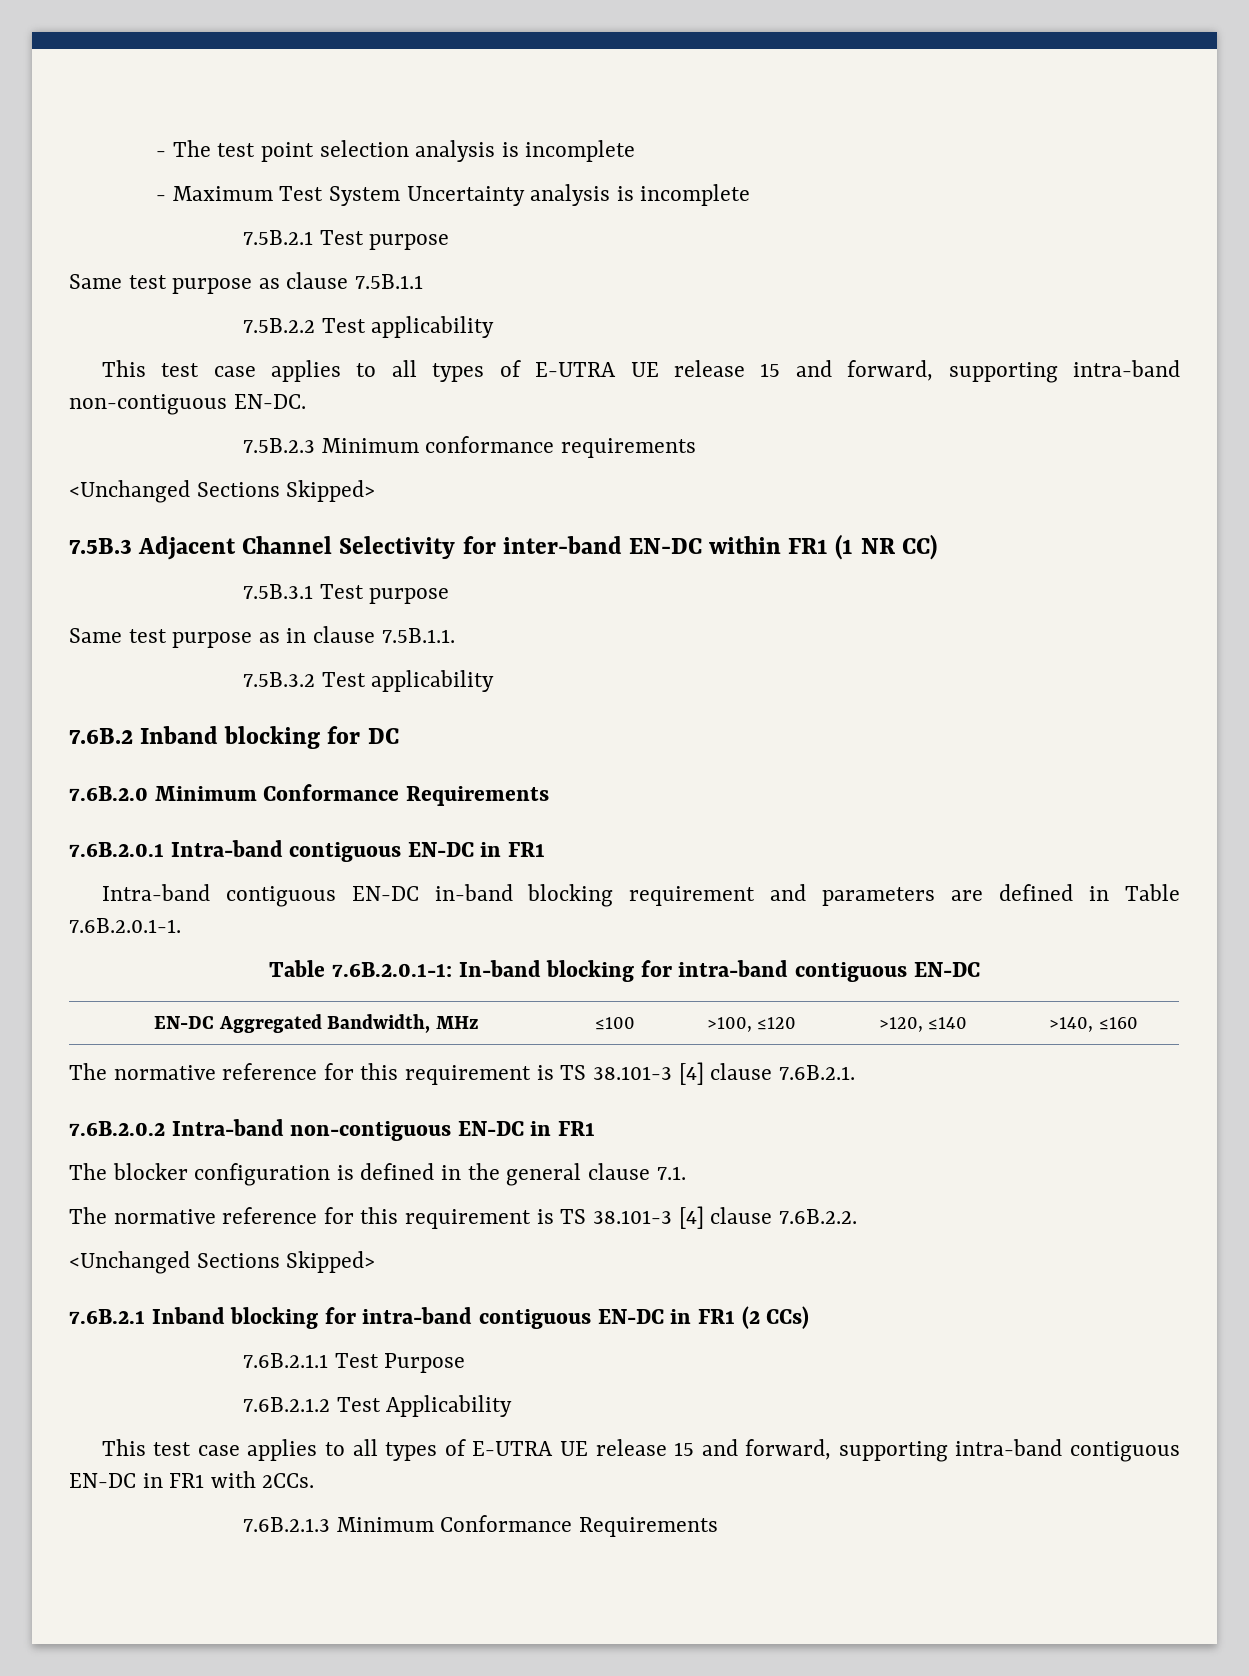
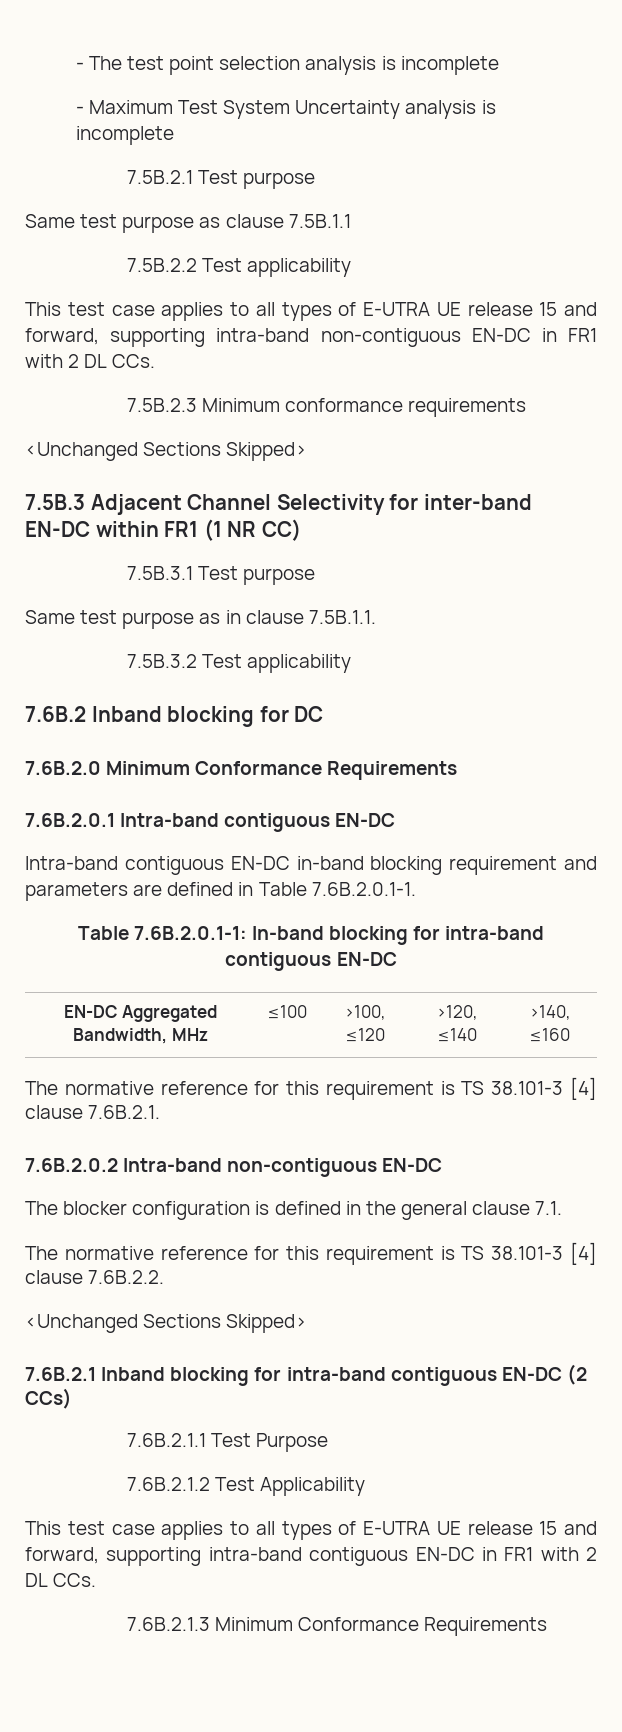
- This test case applies to all types of E-UTRA UE release 15 and forward, supporting intra-band non-contiguous EN-DC.
+ This test case applies to all types of E-UTRA UE release 15 and forward, supporting intra-band non-contiguous EN-DC in FR1 with 2 DL CCs.
- 7.6B.2.0.1 Intra-band contiguous EN-DC in FR1
+ 7.6B.2.0.1 Intra-band contiguous EN-DC
- 7.6B.2.0.2 Intra-band non-contiguous EN-DC in FR1
+ 7.6B.2.0.2 Intra-band non-contiguous EN-DC
- 7.6B.2.1 Inband blocking for intra-band contiguous EN-DC in FR1 (2 CCs)
+ 7.6B.2.1 Inband blocking for intra-band contiguous EN-DC (2 CCs)
- This test case applies to all types of E-UTRA UE release 15 and forward, supporting intra-band contiguous EN-DC in FR1 with 2CCs.
+ This test case applies to all types of E-UTRA UE release 15 and forward, supporting intra-band contiguous EN-DC in FR1 with 2 DL CCs.

